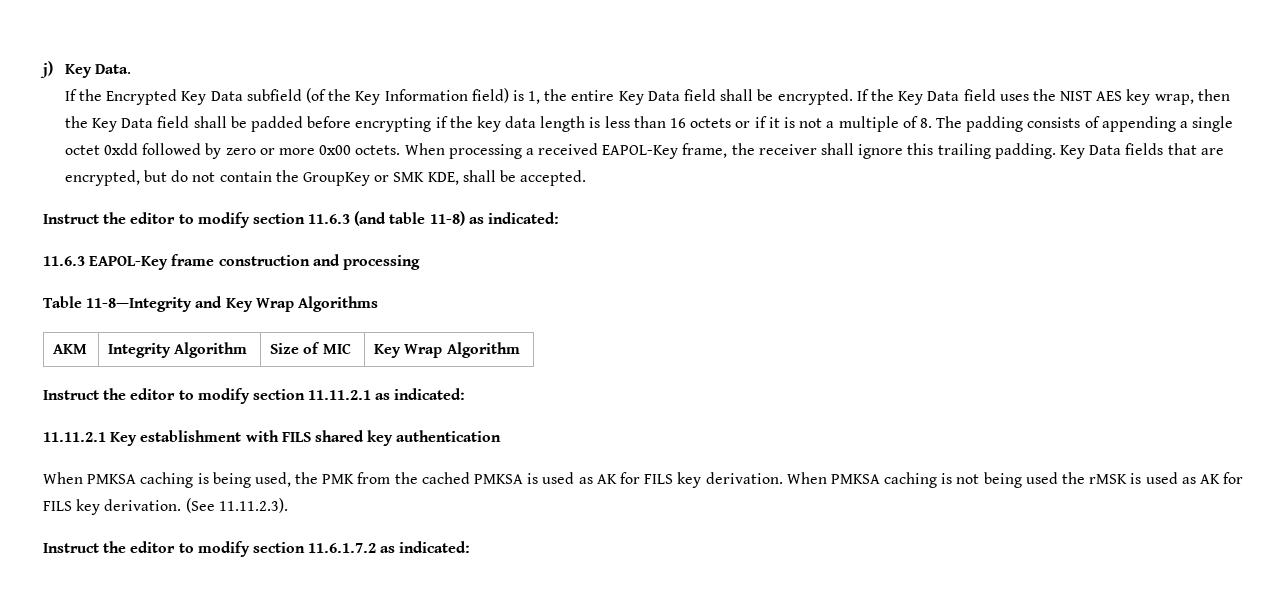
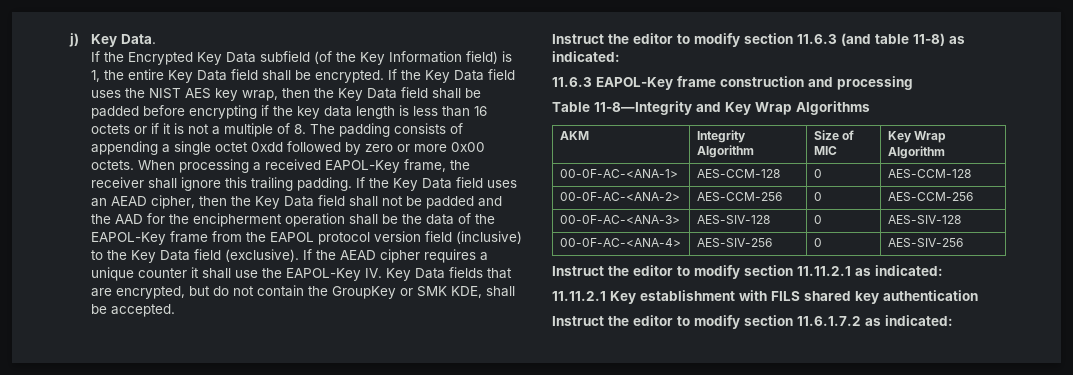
- Key Data fields that are encrypted, but do not contain the GroupKey or SMK KDE, shall be accepted.
+ If the Key Data field uses an AEAD cipher, then the Key Data field shall not be padded and the AAD for the encipherment operation shall be the data of the EAPOL-Key frame from the EAPOL protocol version field (inclusive) to the Key Data field (exclusive). If the AEAD cipher requires a unique counter it shall use the EAPOL-Key IV. Key Data fields that are encrypted, but do not contain the GroupKey or SMK KDE, shall be accepted.
+ 00-0F-AC-<ANA-1> | AES-CCM-128 | 0 | AES-CCM-128
+ 00-0F-AC-<ANA-2> | AES-CCM-256 | 0 | AES-CCM-256
+ 00-0F-AC-<ANA-3> | AES-SIV-128 | 0 | AES-SIV-128
+ 00-0F-AC-<ANA-4> | AES-SIV-256 | 0 | AES-SIV-256
- When PMKSA caching is being used, the PMK from the cached PMKSA is used as AK for FILS key derivation. When PMKSA caching is not being used the rMSK is used as AK for FILS key derivation. (See 11.11.2.3).

